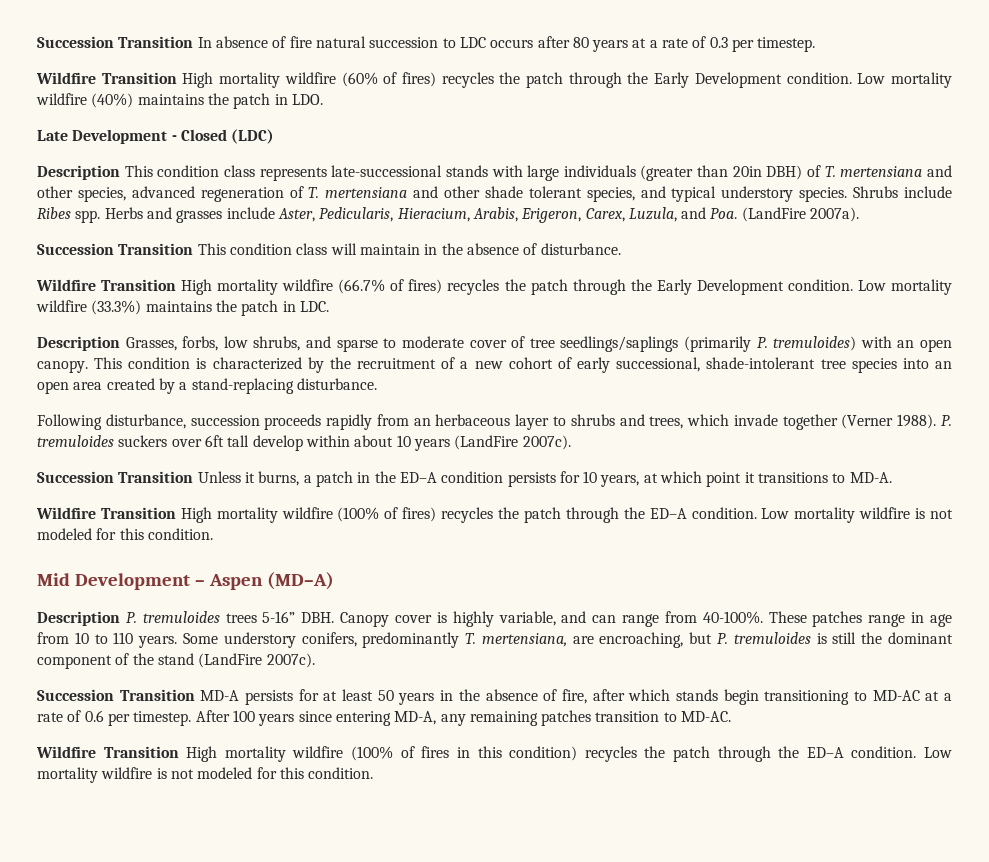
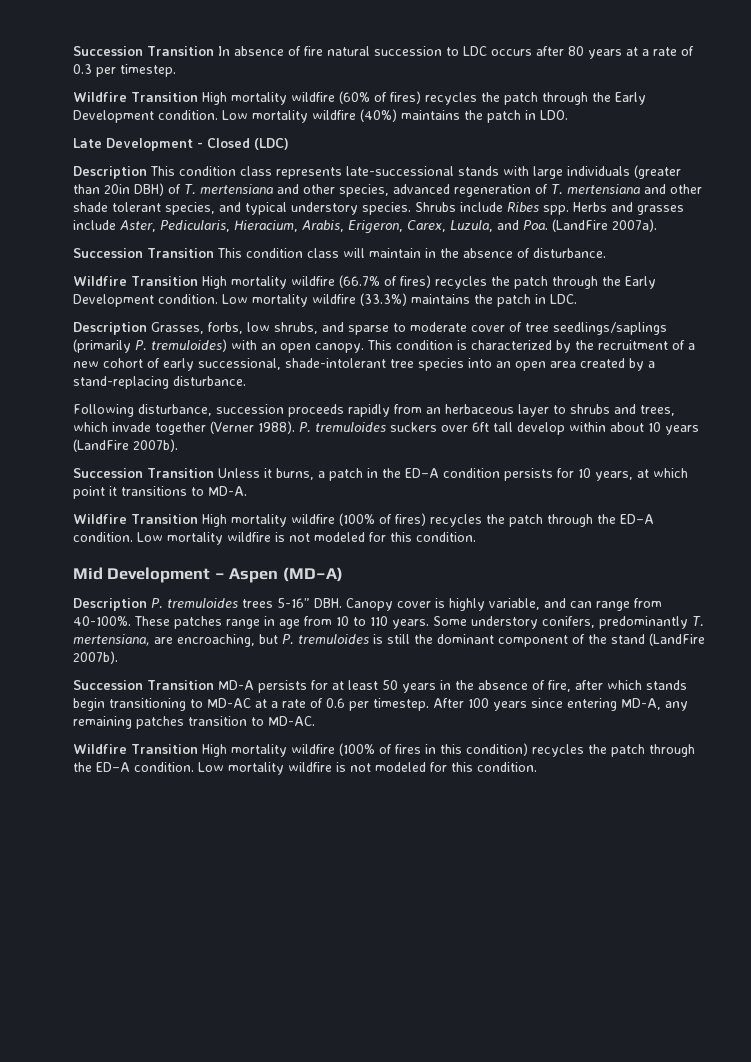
- P. tremuloides suckers over 6ft tall develop within about 10 years (LandFire 2007c).
+ P. tremuloides suckers over 6ft tall develop within about 10 years (LandFire 2007b).
- Some understory conifers, predominantly T. mertensiana, are encroaching, but P. tremuloides is still the dominant component of the stand (LandFire 2007c).
+ Some understory conifers, predominantly T. mertensiana, are encroaching, but P. tremuloides is still the dominant component of the stand (LandFire 2007b).

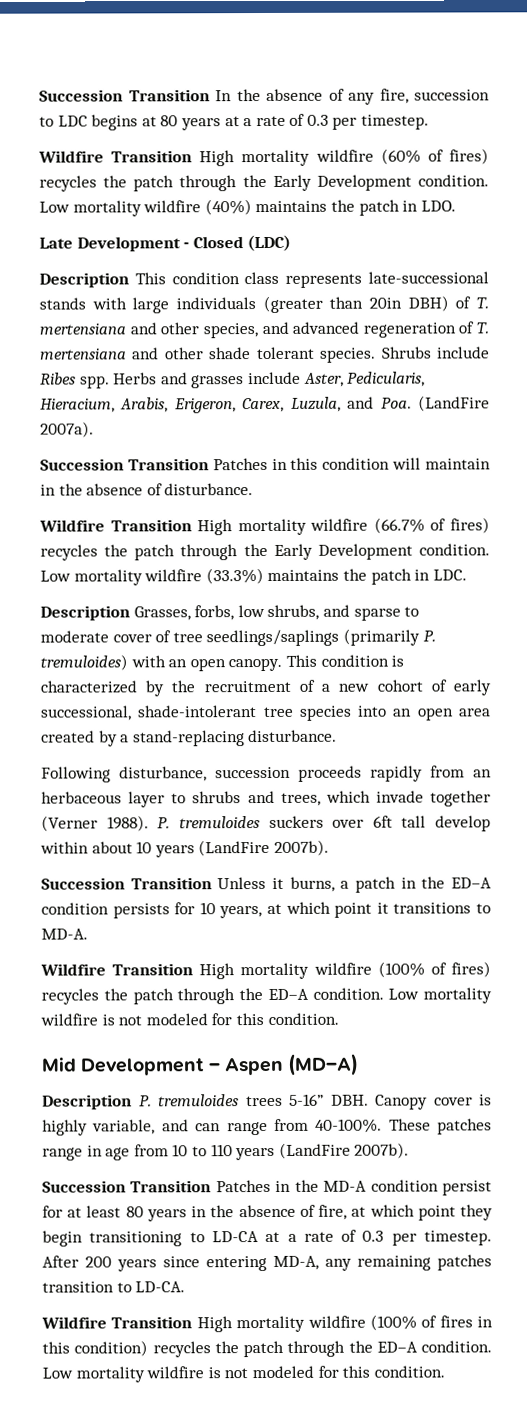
- Succession Transition In absence of fire natural succession to LDC occurs after 80 years at a rate of 0.3 per timestep.
+ Succession Transition In the absence of any fire, succession to LDC begins at 80 years at a rate of 0.3 per timestep.
- Description This condition class represents late-successional stands with large individuals (greater than 20in DBH) of T. mertensiana and other species, advanced regeneration of T. mertensiana and other shade tolerant species, and typical understory species.
+ Description This condition class represents late-successional stands with large individuals (greater than 20in DBH) of T. mertensiana and other species, and advanced regeneration of T. mertensiana and other shade tolerant species.
- Succession Transition This condition class will maintain in the absence of disturbance.
+ Succession Transition Patches in this condition will maintain in the absence of disturbance.
- These patches range in age from 10 to 110 years. Some understory conifers, predominantly T. mertensiana, are encroaching, but P. tremuloides is still the dominant component of the stand (LandFire 2007b).
- Succession Transition MD-A persists for at least 50 years in the absence of fire, after which stands begin transitioning to MD-AC at a rate of 0.6 per timestep.
+ These patches range in age from 10 to 110 years (LandFire 2007b).
+ Succession Transition Patches in the MD-A condition persist for at least 80 years in the absence of fire, at which point they begin transitioning to LD-CA at a rate of 0.3 per timestep.
- After 100 years since entering MD-A, any remaining patches transition to MD-AC.
+ After 200 years since entering MD-A, any remaining patches transition to LD-CA.

